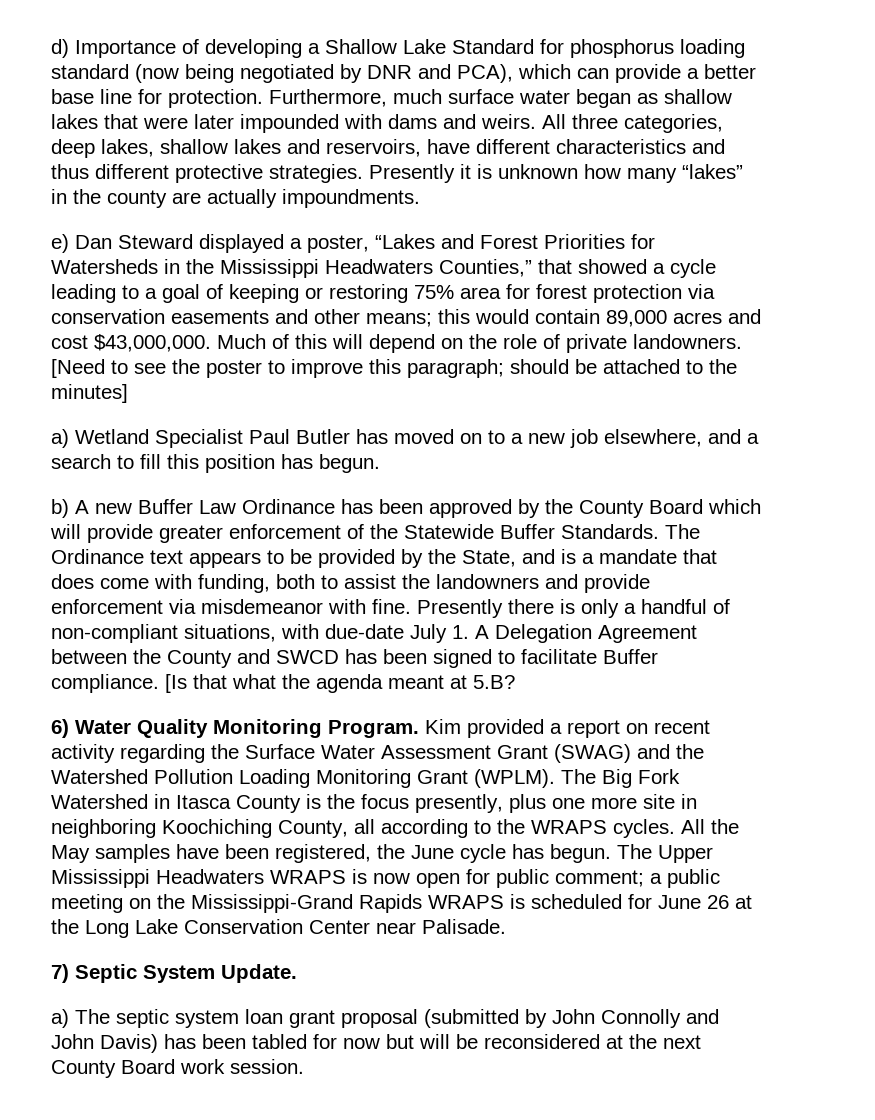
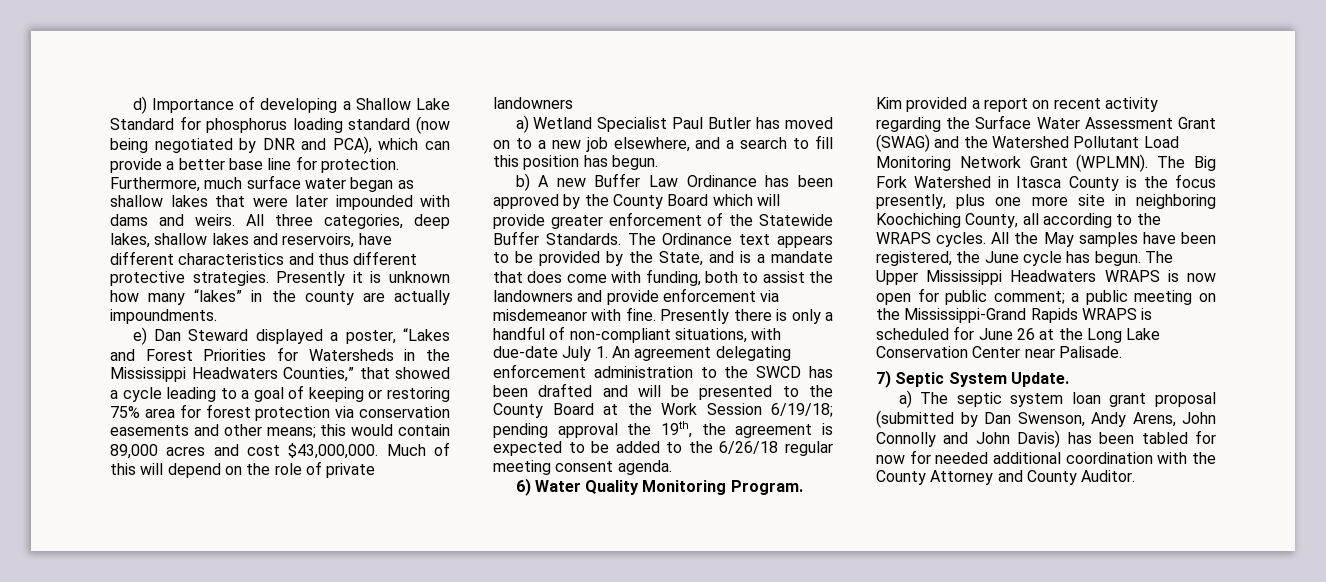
- Much of this will depend on the role of private landowners. [Need to see the poster to improve this paragraph; should be attached to the minutes]
+ Much of this will depend on the role of private landowners
- Presently there is only a handful of non-compliant situations, with due-date July 1. A Delegation Agreement between the County and SWCD has been signed to facilitate Buffer compliance. [Is that what the agenda meant at 5.B?
+ Presently there is only a handful of non-compliant situations, with due-date July 1. An agreement delegating enforcement administration to the SWCD has been drafted and will be presented to the County Board at the Work Session 6/19/18; pending approval the 19th, the agreement is expected to be added to the 6/26/18 regular meeting consent agenda.
- Kim provided a report on recent activity regarding the Surface Water Assessment Grant (SWAG) and the Watershed Pollution Loading Monitoring Grant (WPLM).
+ Kim provided a report on recent activity regarding the Surface Water Assessment Grant (SWAG) and the Watershed Pollutant Load Monitoring Network Grant (WPLMN).
- a) The septic system loan grant proposal (submitted by John Connolly and John Davis) has been tabled for now but will be reconsidered at the next County Board work session.
+ a) The septic system loan grant proposal (submitted by Dan Swenson, Andy Arens, John Connolly and John Davis) has been tabled for now for needed additional coordination with the County Attorney and County Auditor.

